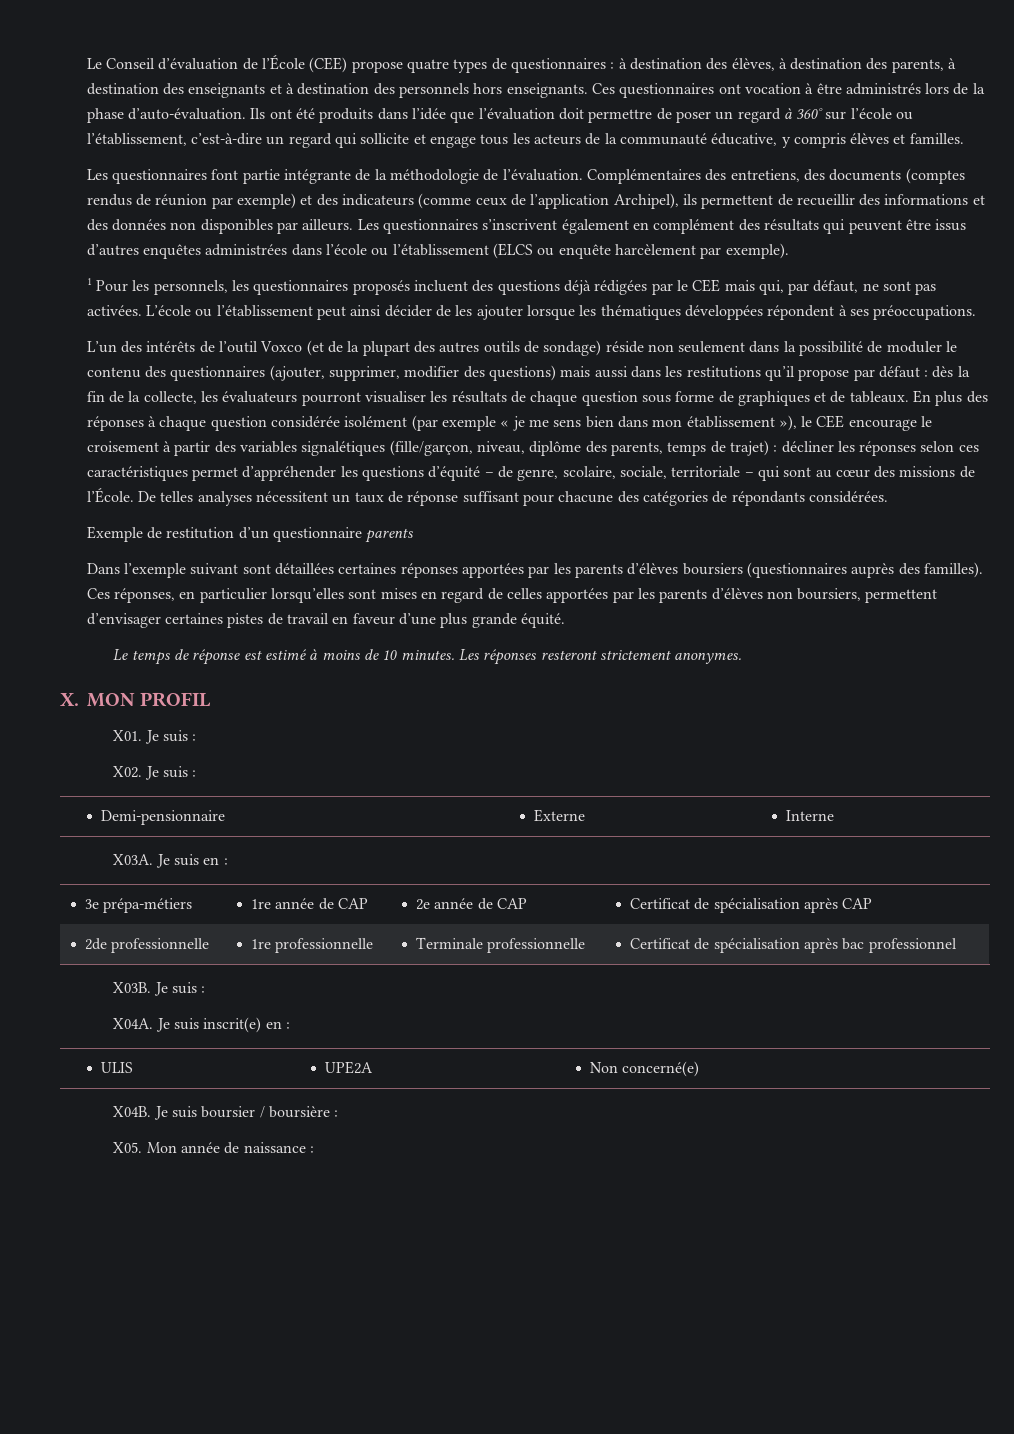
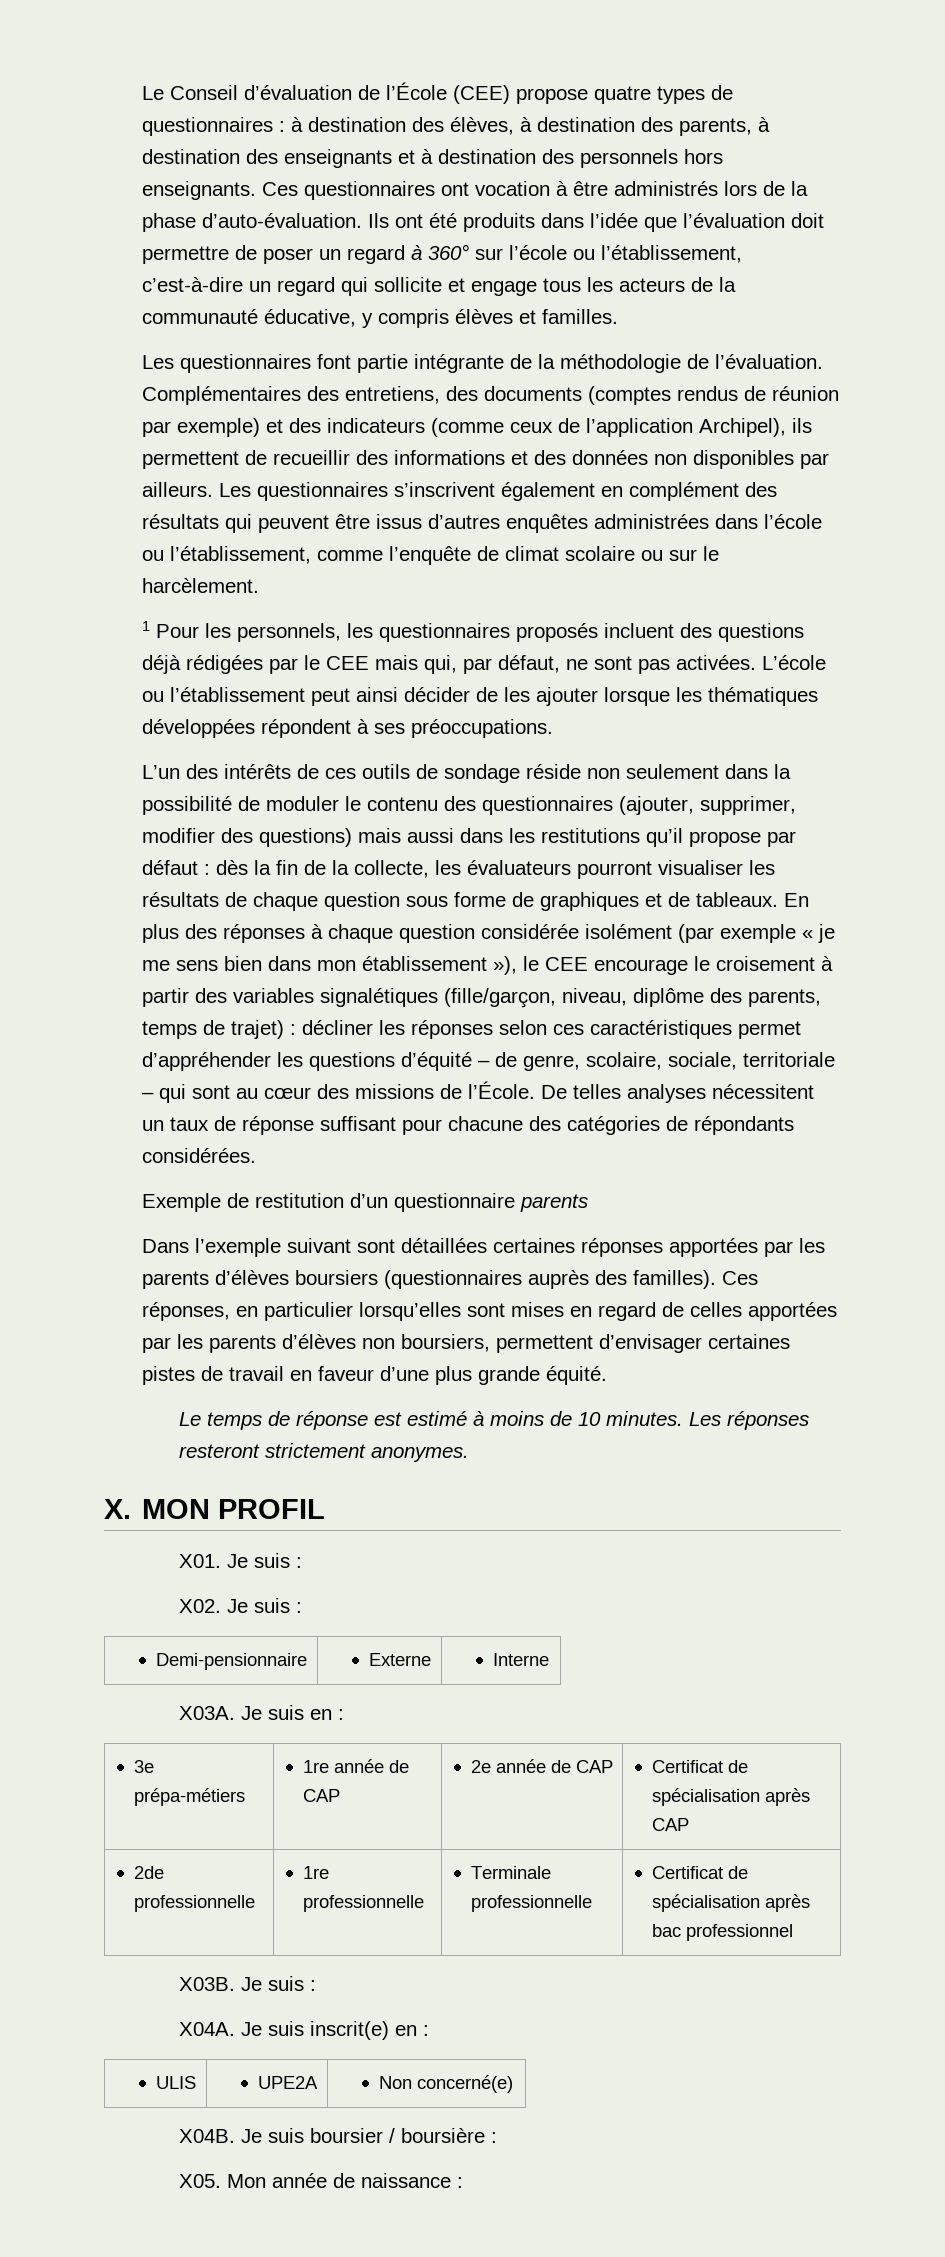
- Les questionnaires s’inscrivent également en complément des résultats qui peuvent être issus d’autres enquêtes administrées dans l’école ou l’établissement (ELCS ou enquête harcèlement par exemple).
+ Les questionnaires s’inscrivent également en complément des résultats qui peuvent être issus d’autres enquêtes administrées dans l’école ou l’établissement, comme l’enquête de climat scolaire ou sur le harcèlement.
- L’un des intérêts de l’outil Voxco (et de la plupart des autres outils de sondage) réside non seulement dans la possibilité de moduler le contenu des questionnaires (ajouter, supprimer, modifier des questions) mais aussi dans les restitutions qu’il propose par défaut : dès la fin de la collecte, les évaluateurs pourront visualiser les résultats de chaque question sous forme de graphiques et de tableaux.
+ L’un des intérêts de ces outils de sondage réside non seulement dans la possibilité de moduler le contenu des questionnaires (ajouter, supprimer, modifier des questions) mais aussi dans les restitutions qu’il propose par défaut : dès la fin de la collecte, les évaluateurs pourront visualiser les résultats de chaque question sous forme de graphiques et de tableaux.

